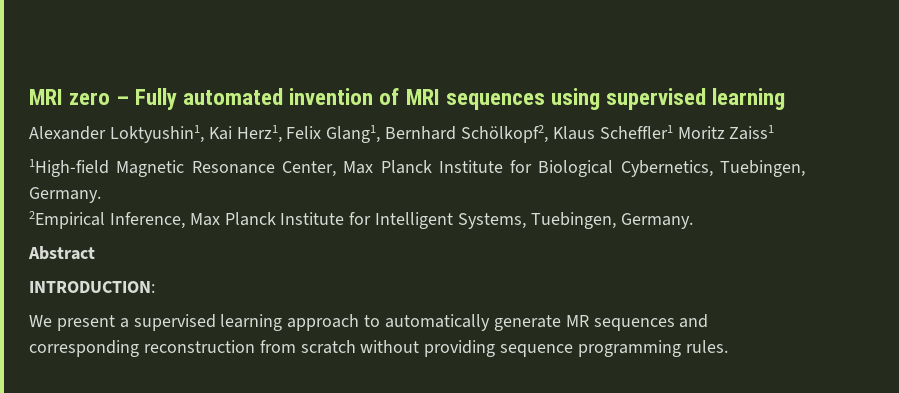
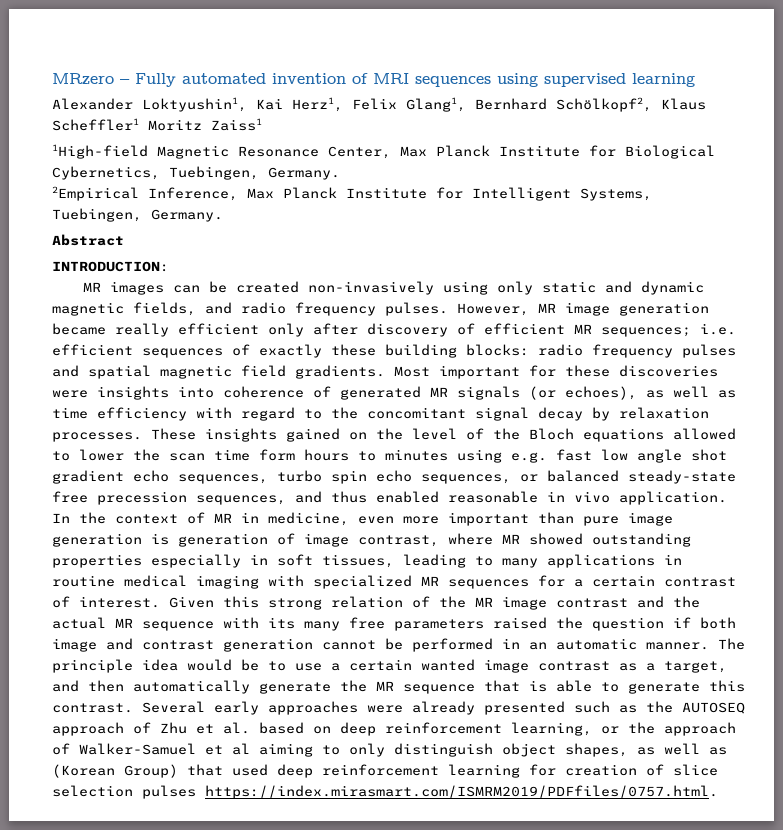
- MRI zero – Fully automated invention of MRI sequences using supervised learning
+ MRzero – Fully automated invention of MRI sequences using supervised learning
- We present a supervised learning approach to automatically generate MR sequences and corresponding reconstruction from scratch without providing sequence programming rules.
+ MR images can be created non-invasively using only static and dynamic magnetic fields, and radio frequency pulses. However, MR image generation became really efficient only after discovery of efficient MR sequences; i.e. efficient sequences of exactly these building blocks: radio frequency pulses and spatial magnetic field gradients. Most important for these discoveries were insights into coherence of generated MR signals (or echoes), as well as time efficiency with regard to the concomitant signal decay by relaxation processes. These insights gained on the level of the Bloch equations allowed to lower the scan time form hours to minutes using e.g. fast low angle shot gradient echo sequences, turbo spin echo sequences, or balanced steady-state free precession sequences, and thus enabled reasonable in vivo application. In the context of MR in medicine, even more important than pure image generation is generation of image contrast, where MR showed outstanding properties especially in soft tissues, leading to many applications in routine medical imaging with specialized MR sequences for a certain contrast of interest. Given this strong relation of the MR image contrast and the actual MR sequence with its many free parameters raised the question if both image and contrast generation cannot be performed in an automatic manner. The principle idea would be to use a certain wanted image contrast as a target, and then automatically generate the MR sequence that is able to generate this contrast. Several early approaches were already presented such as the AUTOSEQ approach of Zhu et al. based on deep reinforcement learning, or the approach of Walker-Samuel et al aiming to only distinguish object shapes, as well as (Korean Group) that used deep reinforcement learning for creation of slice selection pulses https://index.mirasmart.com/ISMRM2019/PDFfiles/0757.html.

